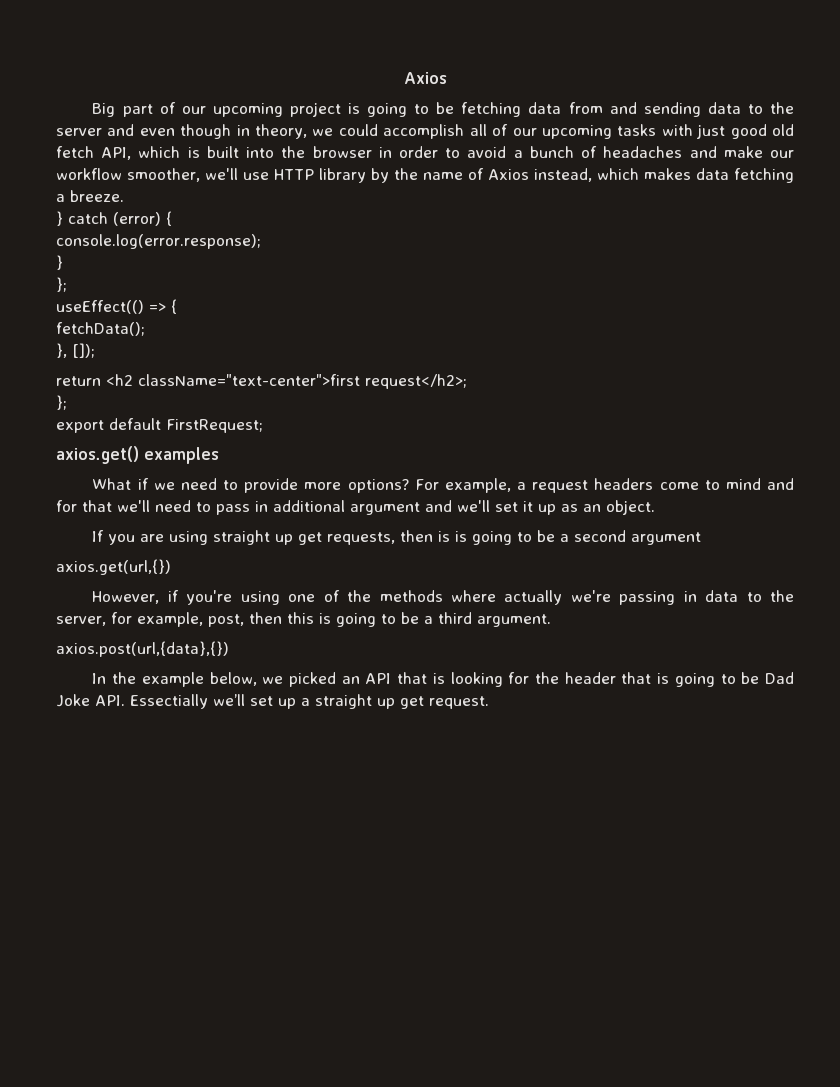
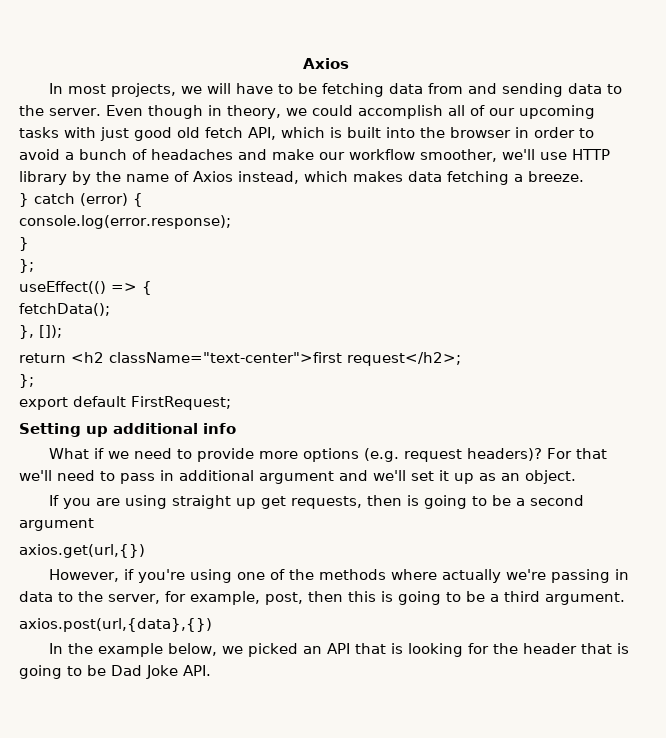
- Big part of our upcoming project is going to be fetching data from and sending data to the server and even though in theory, we could accomplish all of our upcoming tasks with just good old fetch API, which is built into the browser in order to avoid a bunch of headaches and make our workflow smoother, we'll use HTTP library by the name of Axios instead, which makes data fetching a breeze.
+ In most projects, we will have to be fetching data from and sending data to the server. Even though in theory, we could accomplish all of our upcoming tasks with just good old fetch API, which is built into the browser in order to avoid a bunch of headaches and make our workflow smoother, we'll use HTTP library by the name of Axios instead, which makes data fetching a breeze.
- axios.get() examples
+ Setting up additional info
- What if we need to provide more options? For example, a request headers come to mind and for that we'll need to pass in additional argument and we'll set it up as an object.
+ What if we need to provide more options (e.g. request headers)? For that we'll need to pass in additional argument and we'll set it up as an object.
- If you are using straight up get requests, then is is going to be a second argument
+ If you are using straight up get requests, then is going to be a second argument
- In the example below, we picked an API that is looking for the header that is going to be Dad Joke API. Essectially we’ll set up a straight up get request.
+ In the example below, we picked an API that is looking for the header that is going to be Dad Joke API.

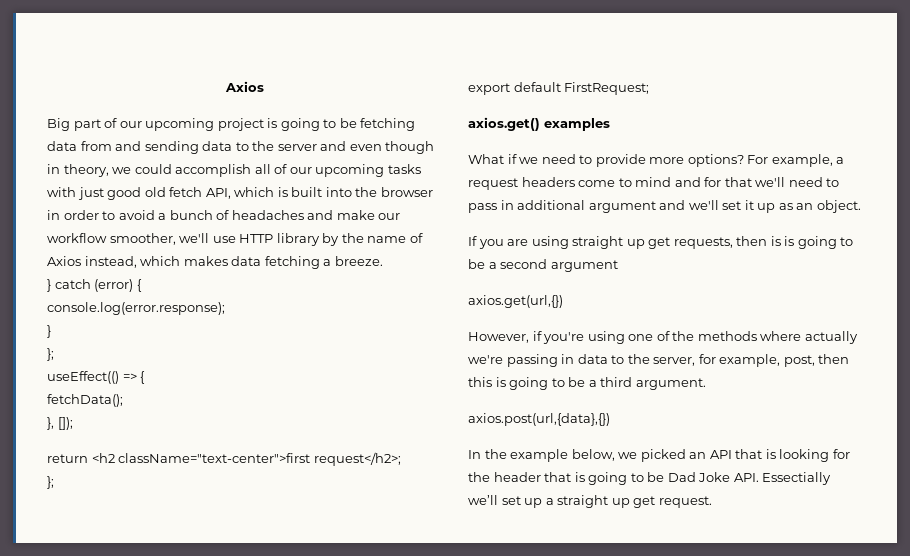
- In most projects, we will have to be fetching data from and sending data to the server. Even though in theory, we could accomplish all of our upcoming tasks with just good old fetch API, which is built into the browser in order to avoid a bunch of headaches and make our workflow smoother, we'll use HTTP library by the name of Axios instead, which makes data fetching a breeze.
+ Big part of our upcoming project is going to be fetching data from and sending data to the server and even though in theory, we could accomplish all of our upcoming tasks with just good old fetch API, which is built into the browser in order to avoid a bunch of headaches and make our workflow smoother, we'll use HTTP library by the name of Axios instead, which makes data fetching a breeze.
- Setting up additional info
+ axios.get() examples
- What if we need to provide more options (e.g. request headers)? For that we'll need to pass in additional argument and we'll set it up as an object.
+ What if we need to provide more options? For example, a request headers come to mind and for that we'll need to pass in additional argument and we'll set it up as an object.
- If you are using straight up get requests, then is going to be a second argument
+ If you are using straight up get requests, then is is going to be a second argument
- In the example below, we picked an API that is looking for the header that is going to be Dad Joke API.
+ In the example below, we picked an API that is looking for the header that is going to be Dad Joke API. Essectially we’ll set up a straight up get request.

